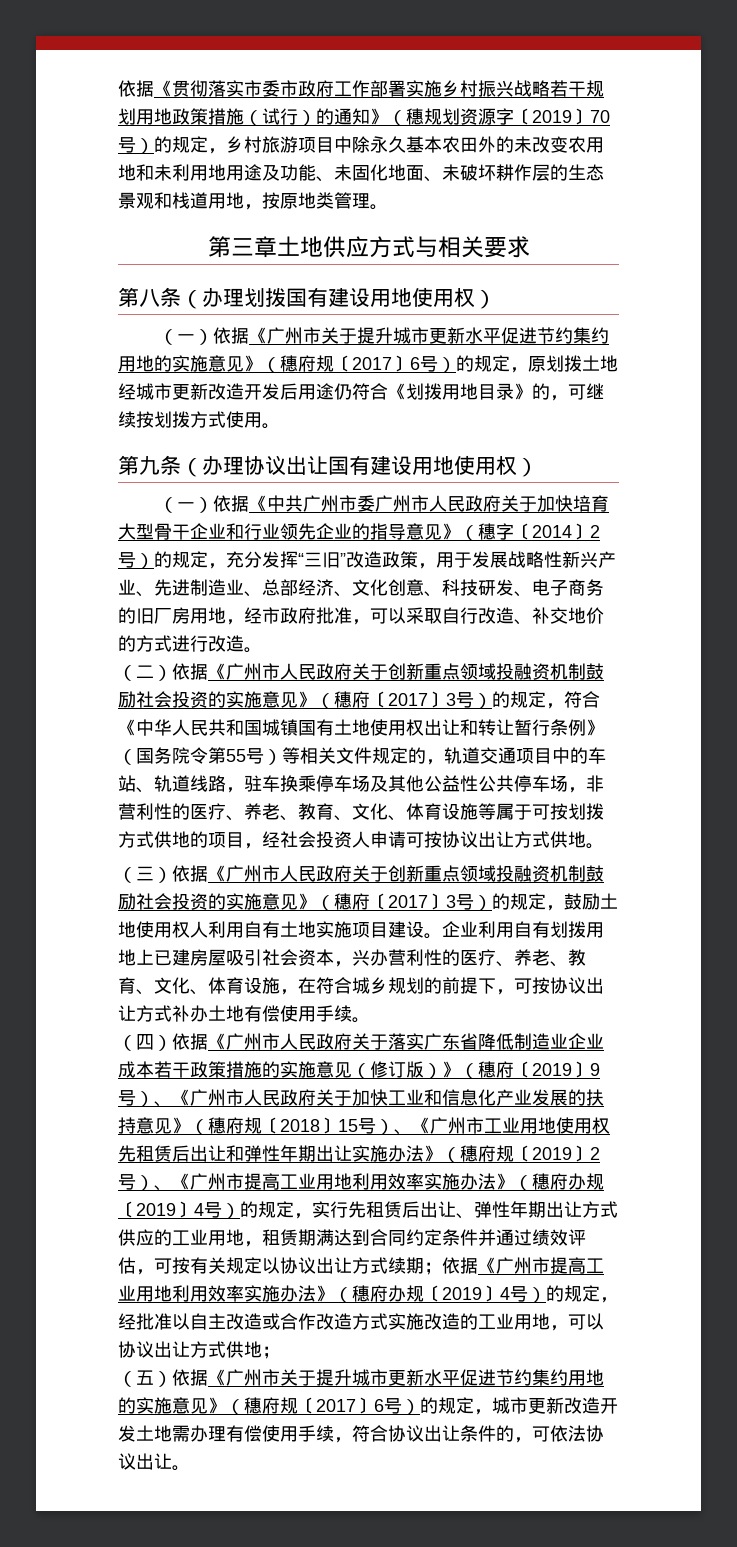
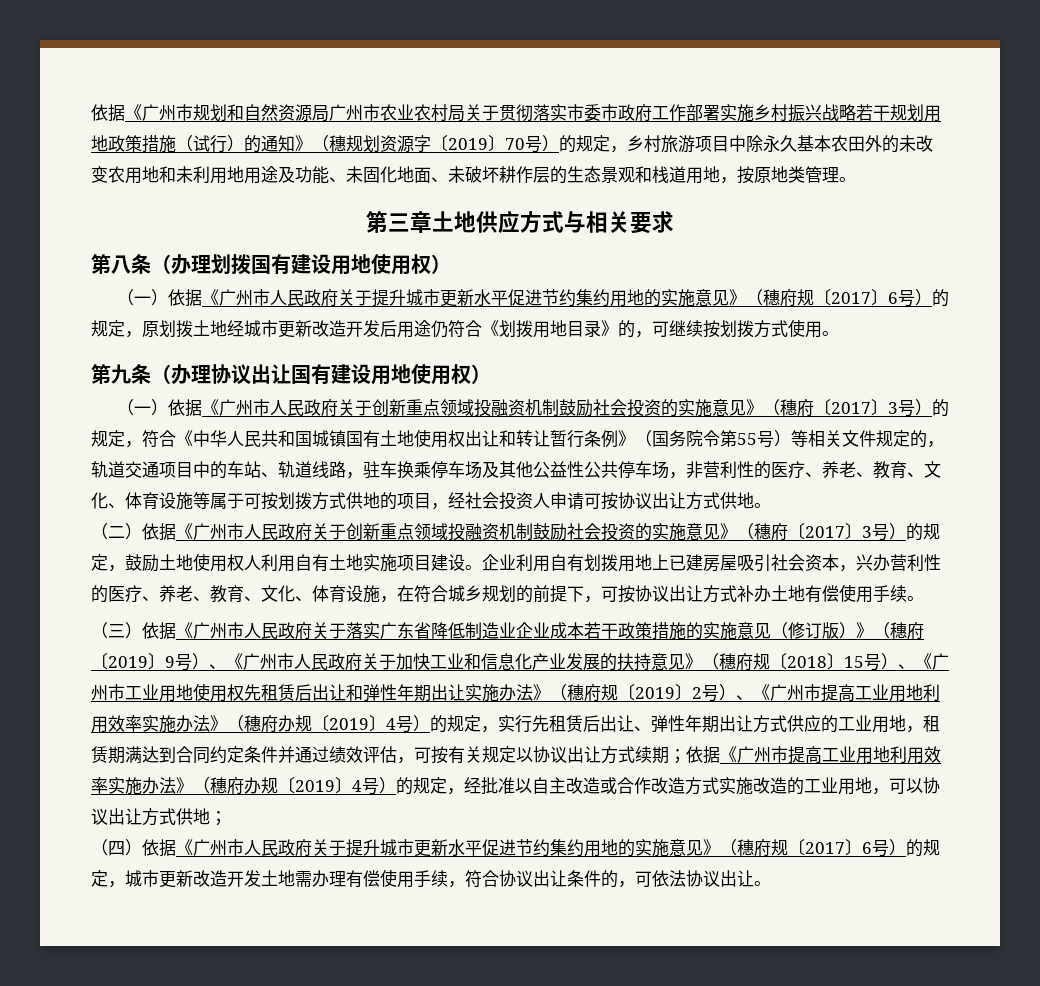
- 依据《贯彻落实市委市政府工作部署实施乡村振兴战略若干规划用地政策措施（试行）的通知》（穗规划资源字〔2019〕70号）的规定，乡村旅游项目中除永久基本农田外的未改变农用地和未利用地用途及功能、未固化地面、未破坏耕作层的生态景观和栈道用地，按原地类管理。
+ 依据《广州市规划和自然资源局广州市农业农村局关于贯彻落实市委市政府工作部署实施乡村振兴战略若干规划用地政策措施（试行）的通知》（穗规划资源字〔2019〕70号）的规定，乡村旅游项目中除永久基本农田外的未改变农用地和未利用地用途及功能、未固化地面、未破坏耕作层的生态景观和栈道用地，按原地类管理。
- （一）依据《广州市关于提升城市更新水平促进节约集约用地的实施意见》（穗府规〔2017〕6号）的规定，原划拨土地经城市更新改造开发后用途仍符合《划拨用地目录》的，可继续按划拨方式使用。
+ （一）依据《广州市人民政府关于提升城市更新水平促进节约集约用地的实施意见》（穗府规〔2017〕6号）的规定，原划拨土地经城市更新改造开发后用途仍符合《划拨用地目录》的，可继续按划拨方式使用。
- （一）依据《中共广州市委广州市人民政府关于加快培育大型骨干企业和行业领先企业的指导意见》（穗字〔2014〕2号）的规定，充分发挥“三旧”改造政策，用于发展战略性新兴产业、先进制造业、总部经济、文化创意、科技研发、电子商务的旧厂房用地，经市政府批准，可以采取自行改造、补交地价的方式进行改造。
- （二）依据《广州市人民政府关于创新重点领域投融资机制鼓励社会投资的实施意见》（穗府〔2017〕3号）的规定，符合《中华人民共和国城镇国有土地使用权出让和转让暂行条例》（国务院令第55号）等相关文件规定的，轨道交通项目中的车站、轨道线路，驻车换乘停车场及其他公益性公共停车场，非营利性的医疗、养老、教育、文化、体育设施等属于可按划拨方式供地的项目，经社会投资人申请可按协议出让方式供地。
+ （一）依据《广州市人民政府关于创新重点领域投融资机制鼓励社会投资的实施意见》（穗府〔2017〕3号）的规定，符合《中华人民共和国城镇国有土地使用权出让和转让暂行条例》（国务院令第55号）等相关文件规定的，轨道交通项目中的车站、轨道线路，驻车换乘停车场及其他公益性公共停车场，非营利性的医疗、养老、教育、文化、体育设施等属于可按划拨方式供地的项目，经社会投资人申请可按协议出让方式供地。
- （三）依据《广州市人民政府关于创新重点领域投融资机制鼓励社会投资的实施意见》（穗府〔2017〕3号）的规定，鼓励土地使用权人利用自有土地实施项目建设。
+ （二）依据《广州市人民政府关于创新重点领域投融资机制鼓励社会投资的实施意见》（穗府〔2017〕3号）的规定，鼓励土地使用权人利用自有土地实施项目建设。
- （四）依据《广州市人民政府关于落实广东省降低制造业企业成本若干政策措施的实施意见（修订版）》（穗府〔2019〕9号）、《广州市人民政府关于加快工业和信息化产业发展的扶持意见》（穗府规〔2018〕15号）、《广州市工业用地使用权先租赁后出让和弹性年期出让实施办法》（穗府规〔2019〕2号）、《广州市提高工业用地利用效率实施办法》（穗府办规〔2019〕4号）的规定，实行先租赁后出让、弹性年期出让方式供应的工业用地，租赁期满达到合同约定条件并通过绩效评估，可按有关规定以协议出让方式续期；
+ （三）依据《广州市人民政府关于落实广东省降低制造业企业成本若干政策措施的实施意见（修订版）》（穗府〔2019〕9号）、《广州市人民政府关于加快工业和信息化产业发展的扶持意见》（穗府规〔2018〕15号）、《广州市工业用地使用权先租赁后出让和弹性年期出让实施办法》（穗府规〔2019〕2号）、《广州市提高工业用地利用效率实施办法》（穗府办规〔2019〕4号）的规定，实行先租赁后出让、弹性年期出让方式供应的工业用地，租赁期满达到合同约定条件并通过绩效评估，可按有关规定以协议出让方式续期；
- （五）依据《广州市关于提升城市更新水平促进节约集约用地的实施意见》（穗府规〔2017〕6号）的规定，城市更新改造开发土地需办理有偿使用手续，符合协议出让条件的，可依法协议出让。
+ （四）依据《广州市人民政府关于提升城市更新水平促进节约集约用地的实施意见》（穗府规〔2017〕6号）的规定，城市更新改造开发土地需办理有偿使用手续，符合协议出让条件的，可依法协议出让。

